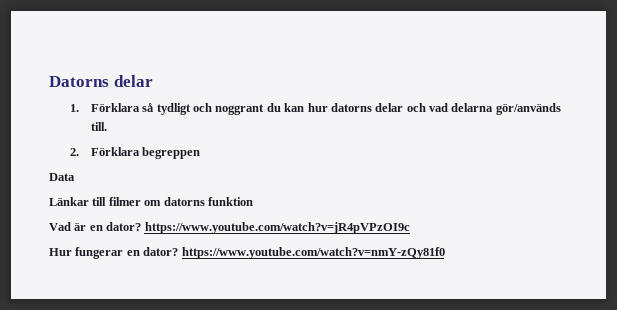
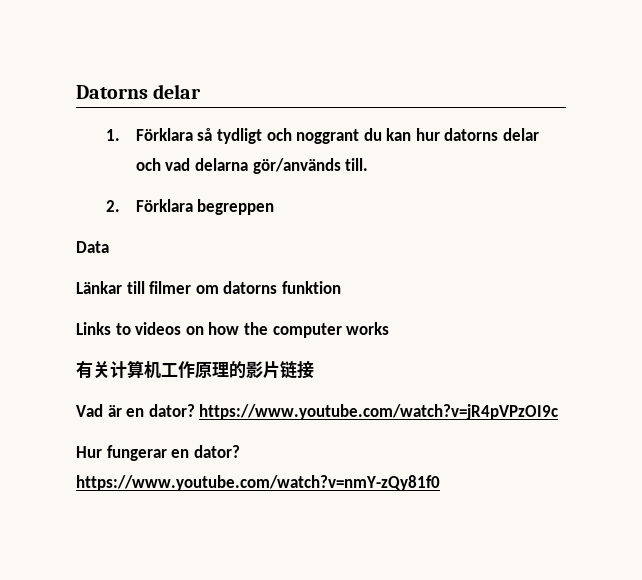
+ Links to videos on how the computer works
+ 有关计算机工作原理的影片链接

